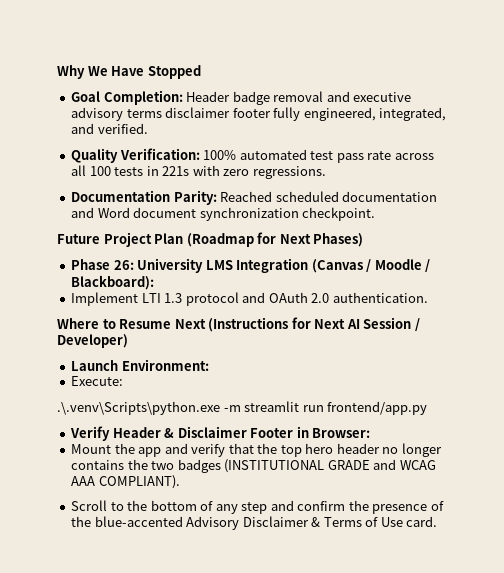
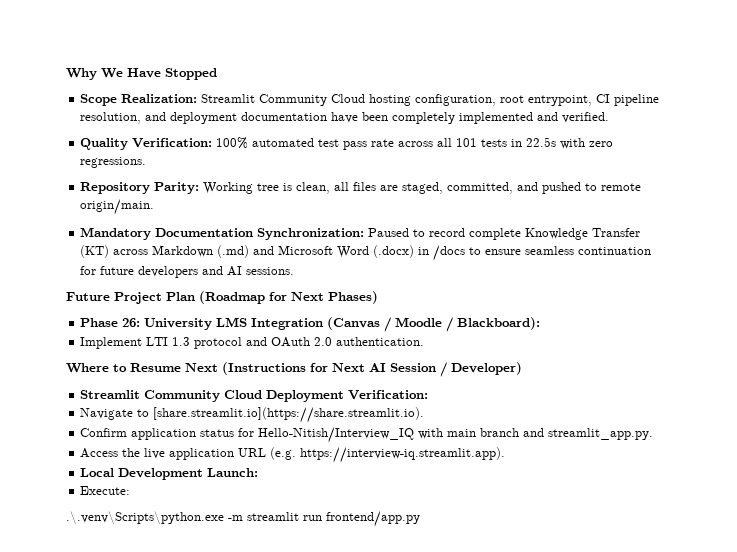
- Goal Completion: Header badge removal and executive advisory terms disclaimer footer fully engineered, integrated, and verified.
+ Scope Realization: Streamlit Community Cloud hosting configuration, root entrypoint, CI pipeline resolution, and deployment documentation have been completely implemented and verified.
- Quality Verification: 100% automated test pass rate across all 100 tests in 221s with zero regressions.
+ Quality Verification: 100% automated test pass rate across all 101 tests in 22.5s with zero regressions.
- Documentation Parity: Reached scheduled documentation and Word document synchronization checkpoint.
+ Repository Parity: Working tree is clean, all files are staged, committed, and pushed to remote origin/main.
+ Mandatory Documentation Synchronization: Paused to record complete Knowledge Transfer (KT) across Markdown (.md) and Microsoft Word (.docx) in /docs to ensure seamless continuation for future developers and AI sessions.
- Launch Environment:
+ Streamlit Community Cloud Deployment Verification:
+ Navigate to [share.streamlit.io](https://share.streamlit.io).
+ Confirm application status for Hello-Nitish/Interview_IQ with main branch and streamlit_app.py.
+ Access the live application URL (e.g. https://interview-iq.streamlit.app).
+ Local Development Launch:
- Verify Header & Disclaimer Footer in Browser:
- Mount the app and verify that the top hero header no longer contains the two badges (INSTITUTIONAL GRADE and WCAG AAA COMPLIANT).
- Scroll to the bottom of any step and confirm the presence of the blue-accented Advisory Disclaimer & Terms of Use card.

